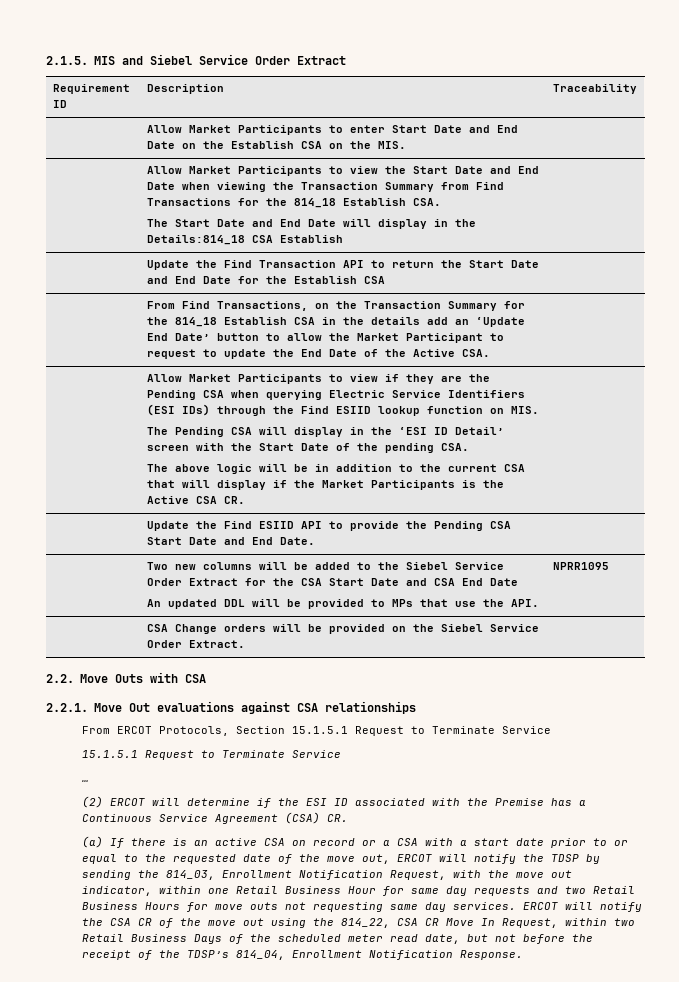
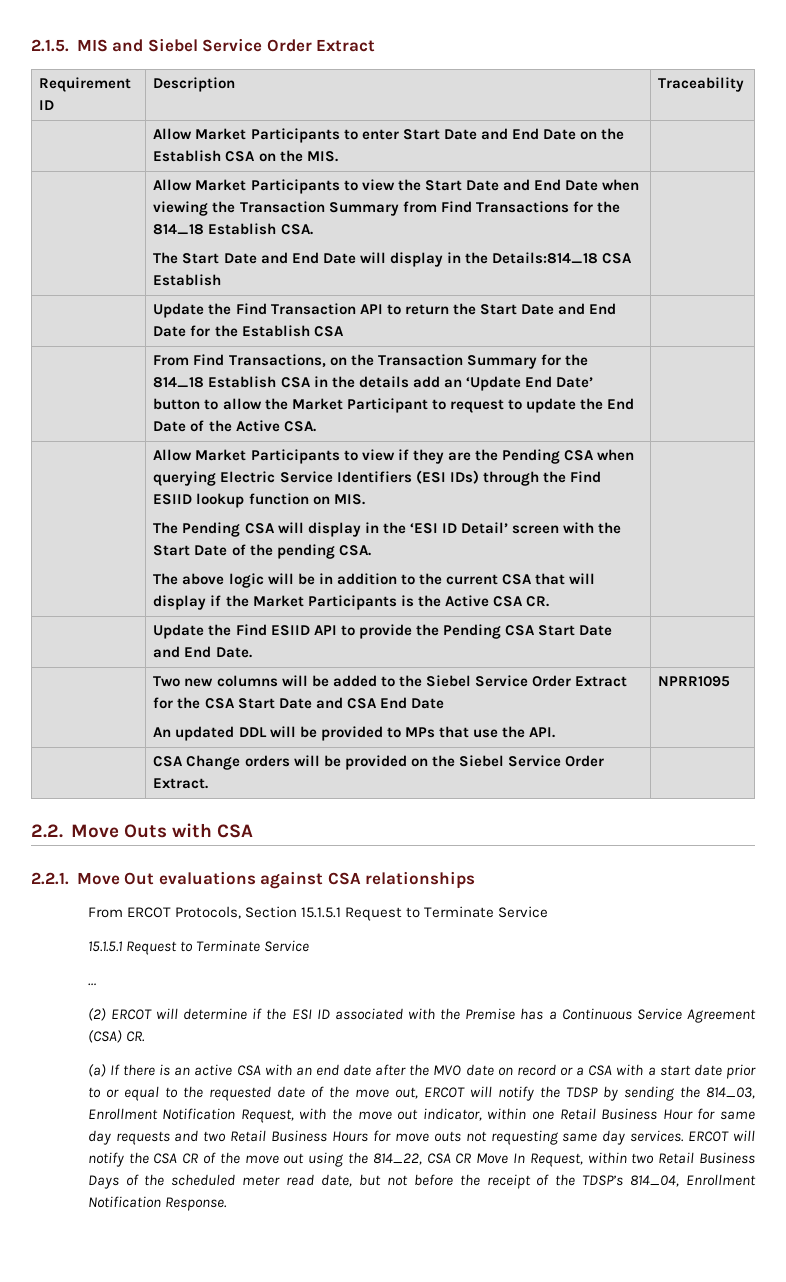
- (a) If there is an active CSA on record or a CSA with a start date prior to or equal to the requested date of the move out, ERCOT will notify the TDSP by sending the 814_03, Enrollment Notification Request, with the move out indicator, within one Retail Business Hour for same day requests and two Retail Business Hours for move outs not requesting same day services.
+ (a) If there is an active CSA with an end date after the MVO date on record or a CSA with a start date prior to or equal to the requested date of the move out, ERCOT will notify the TDSP by sending the 814_03, Enrollment Notification Request, with the move out indicator, within one Retail Business Hour for same day requests and two Retail Business Hours for move outs not requesting same day services.

